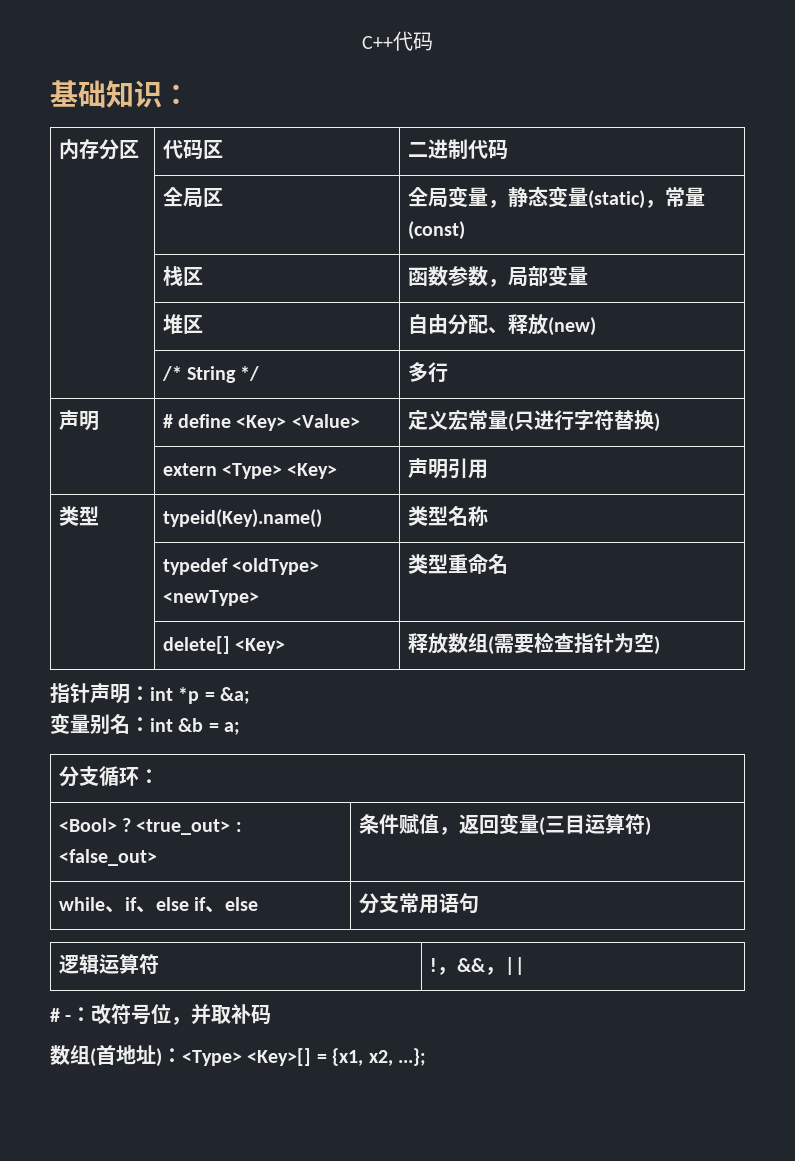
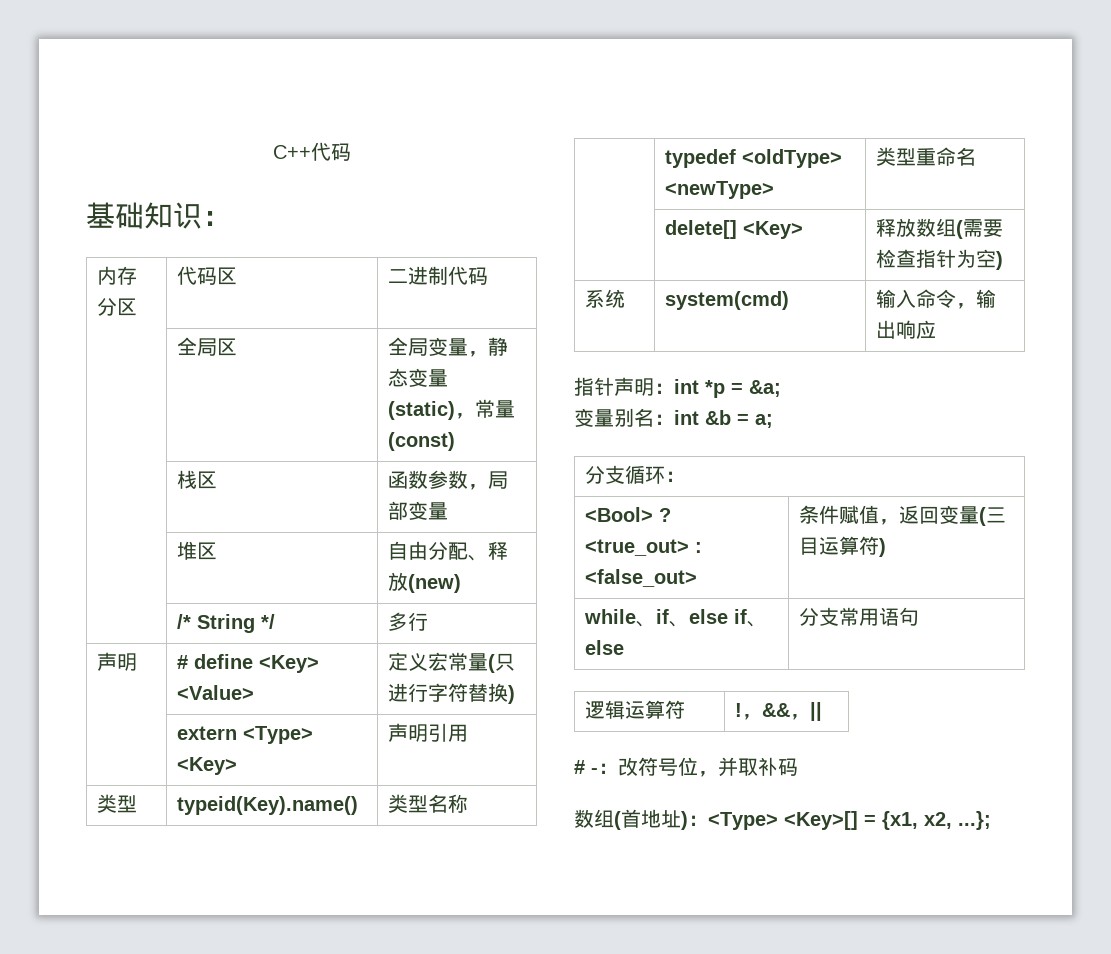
+ 系统 | system(cmd) | 输入命令，输出响应

